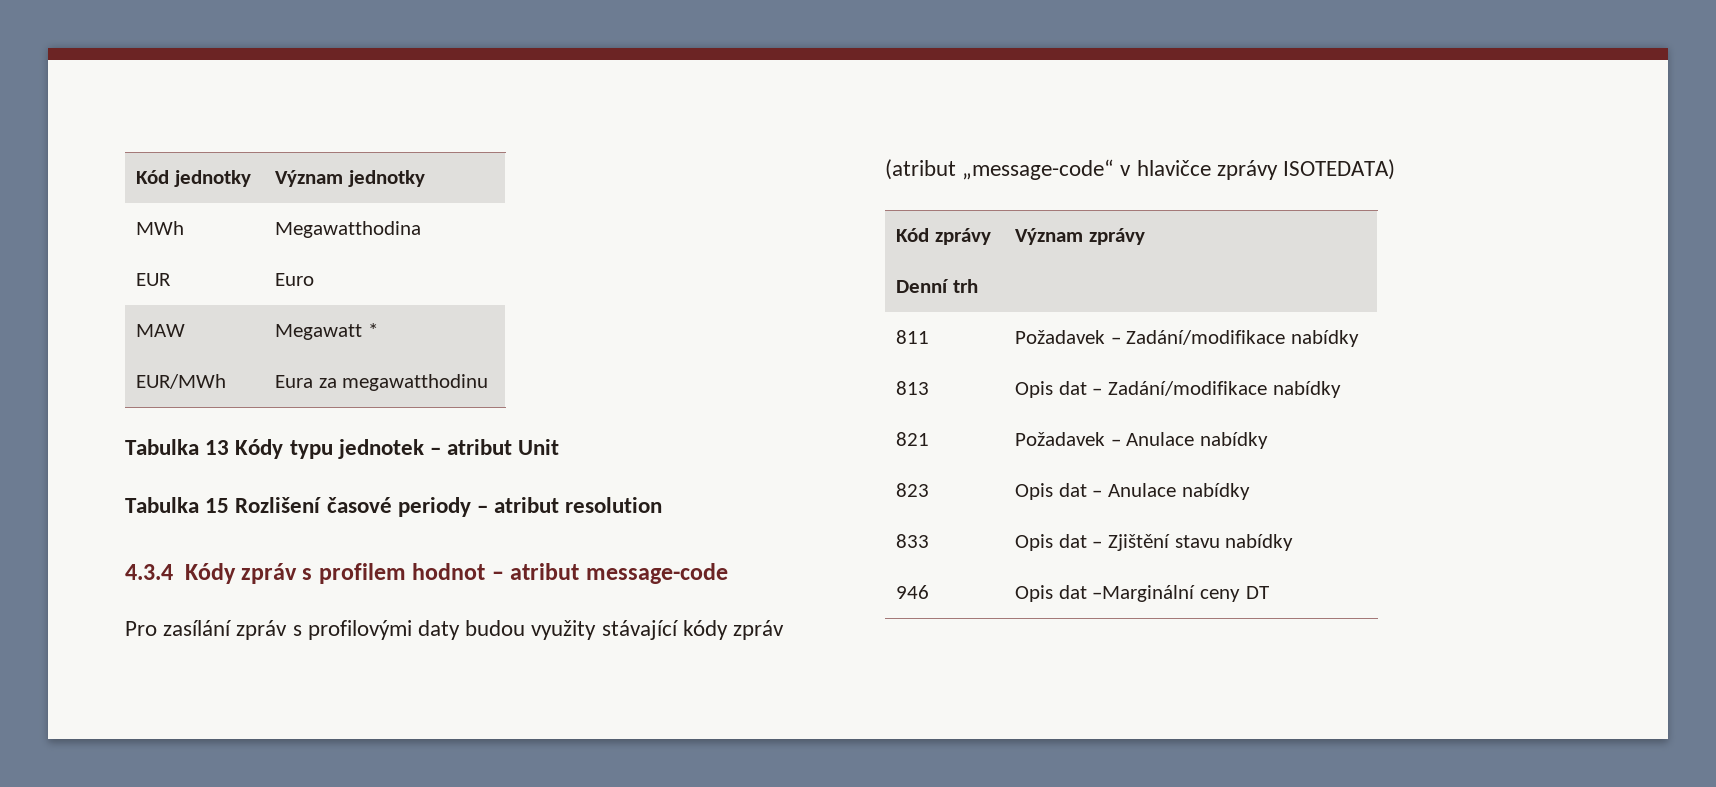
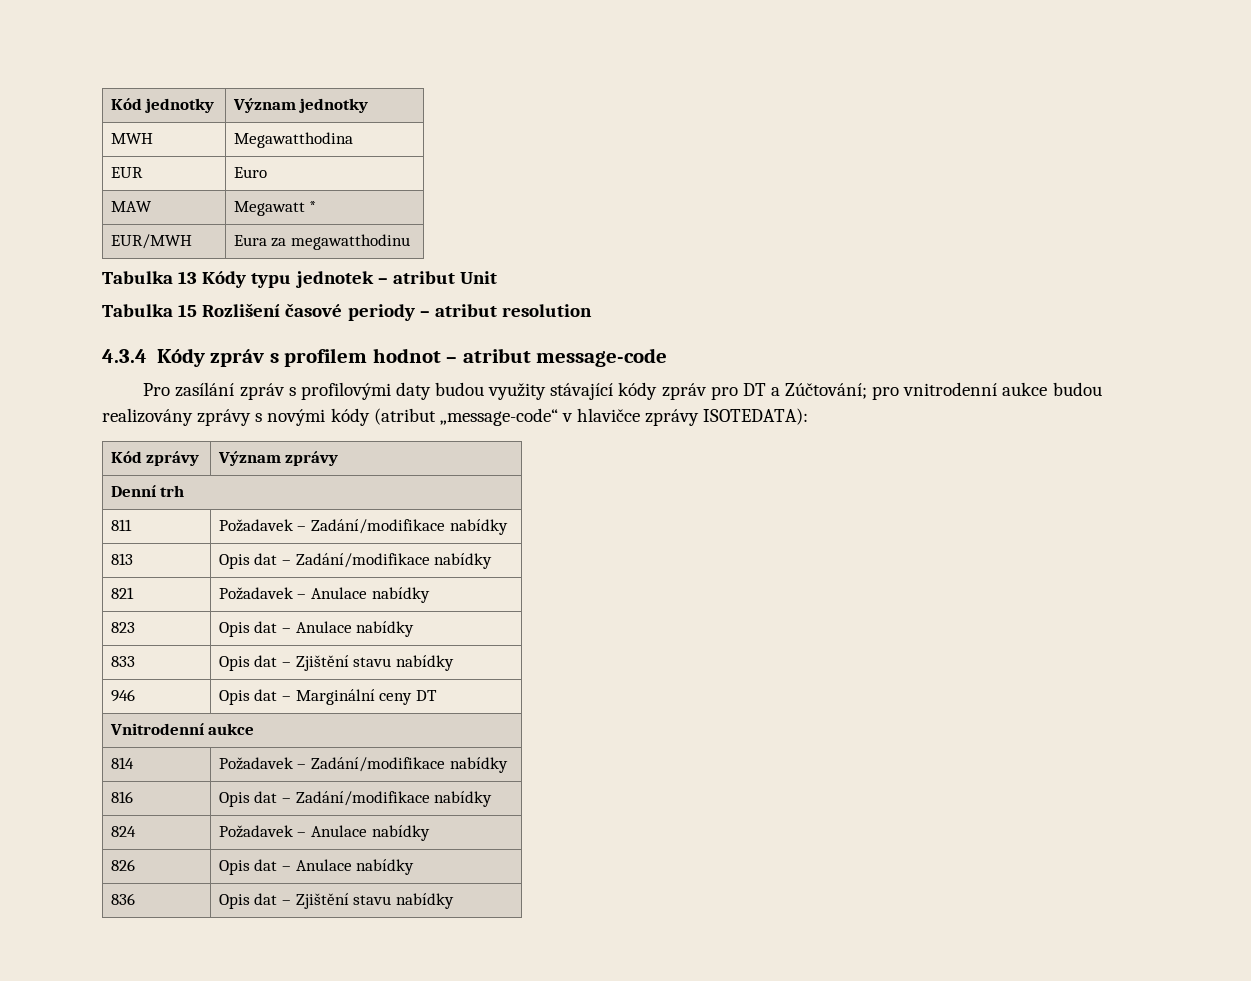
- MWh | Megawatthodina
+ MWH | Megawatthodina
- EUR/MWh | Eura za megawatthodinu
+ EUR/MWH | Eura za megawatthodinu
- Pro zasílání zpráv s profilovými daty budou využity stávající kódy zpráv (atribut „message-code“ v hlavičce zprávy ISOTEDATA)
+ Pro zasílání zpráv s profilovými daty budou využity stávající kódy zpráv pro DT a Zúčtování; pro vnitrodenní aukce budou realizovány zprávy s novými kódy (atribut „message-code“ v hlavičce zprávy ISOTEDATA):
- 946 | Opis dat –Marginální ceny DT
+ 946 | Opis dat – Marginální ceny DT
+ Vnitrodenní aukce
+ 814 | Požadavek – Zadání/modifikace nabídky
+ 816 | Opis dat – Zadání/modifikace nabídky
+ 824 | Požadavek – Anulace nabídky
+ 826 | Opis dat – Anulace nabídky
+ 836 | Opis dat – Zjištění stavu nabídky

